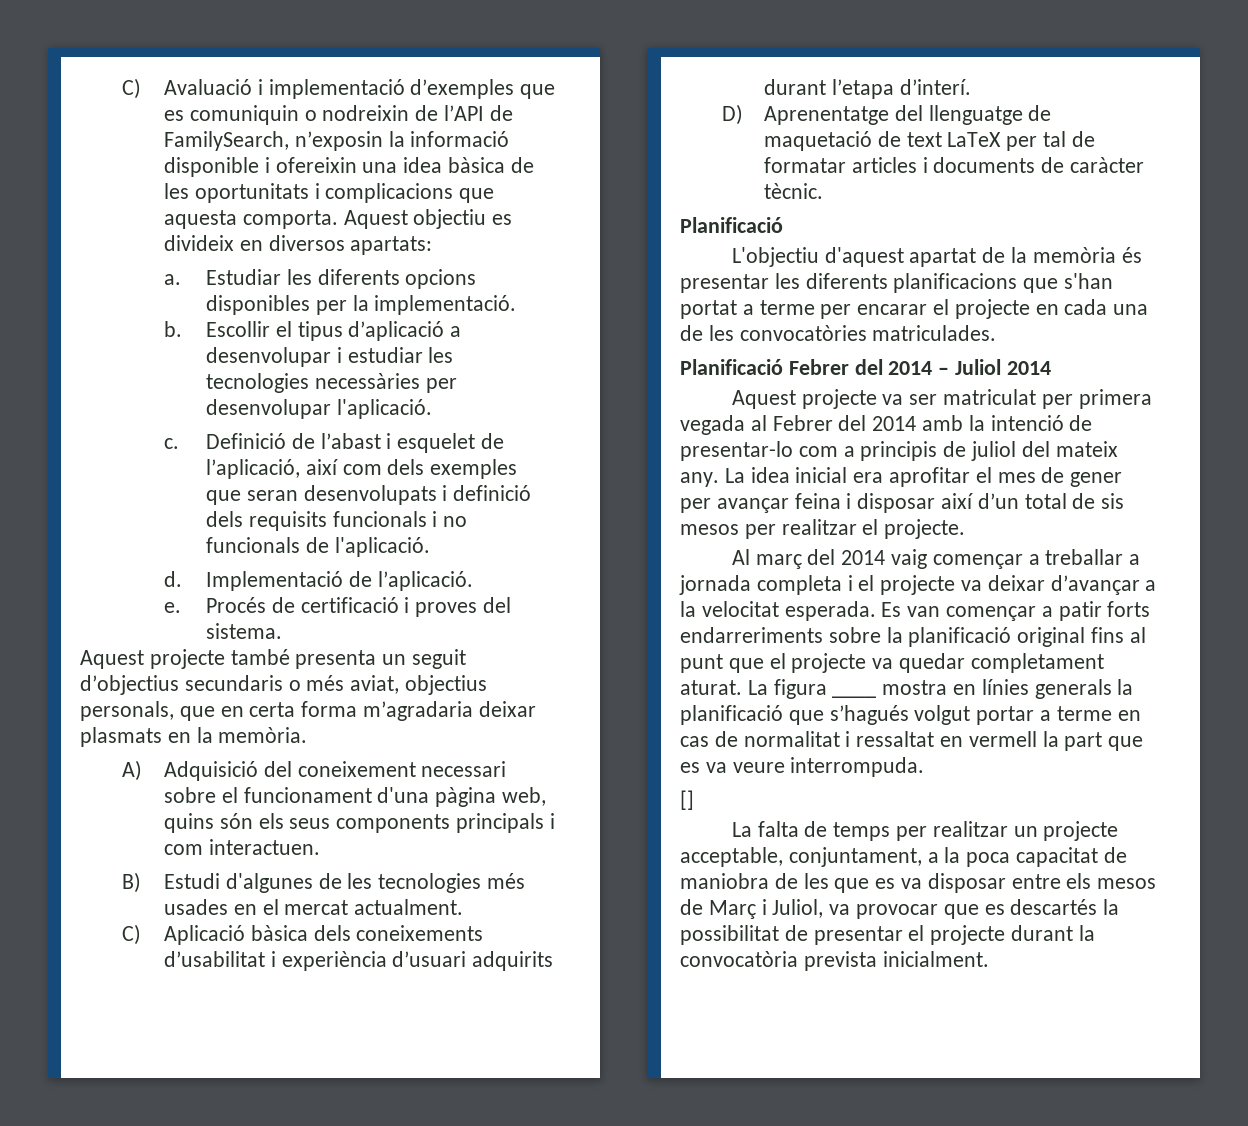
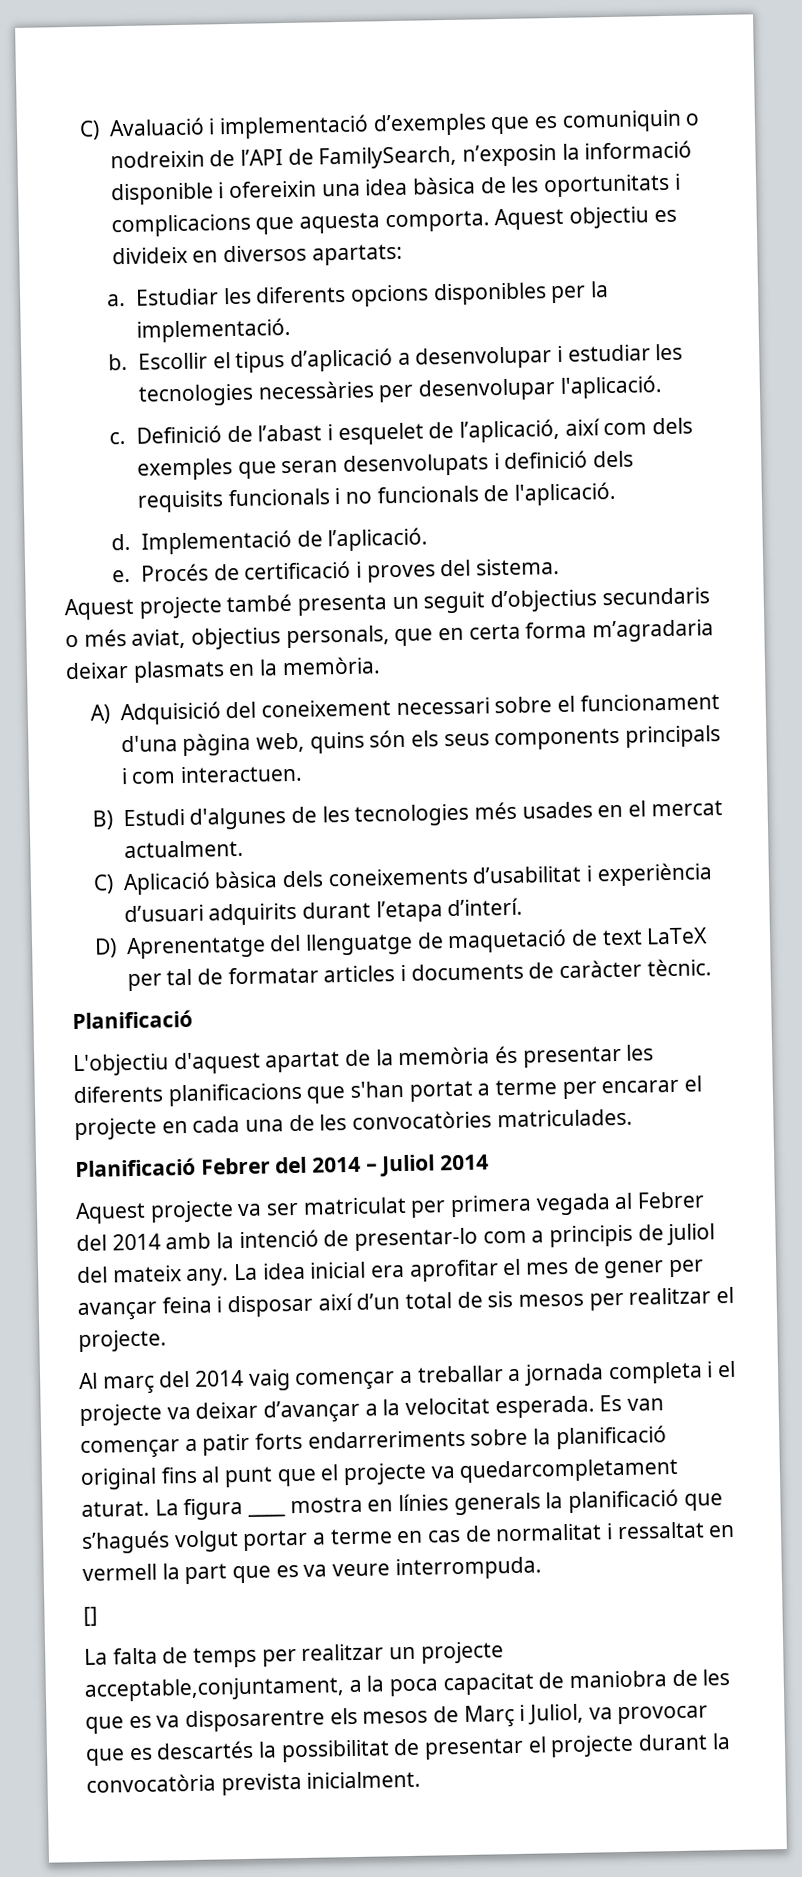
- Es van començar a patir forts endarreriments sobre la planificació original fins al punt que el projecte va quedar completament aturat.
+ Es van començar a patir forts endarreriments sobre la planificació original fins al punt que el projecte va quedarcompletament aturat.
- La falta de temps per realitzar un projecte acceptable, conjuntament, a la poca capacitat de maniobra de les que es va disposar entre els mesos de Març i Juliol, va provocar que es descartés la possibilitat de presentar el projecte durant la convocatòria prevista inicialment.
+ La falta de temps per realitzar un projecte acceptable,conjuntament, a la poca capacitat de maniobra de les que es va disposarentre els mesos de Març i Juliol, va provocar que es descartés la possibilitat de presentar el projecte durant la convocatòria prevista inicialment.

